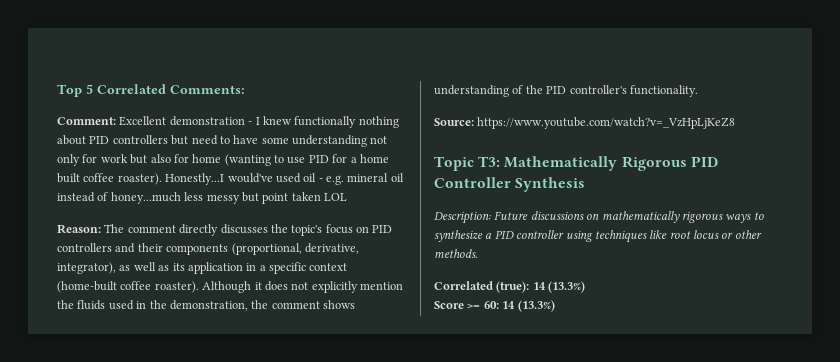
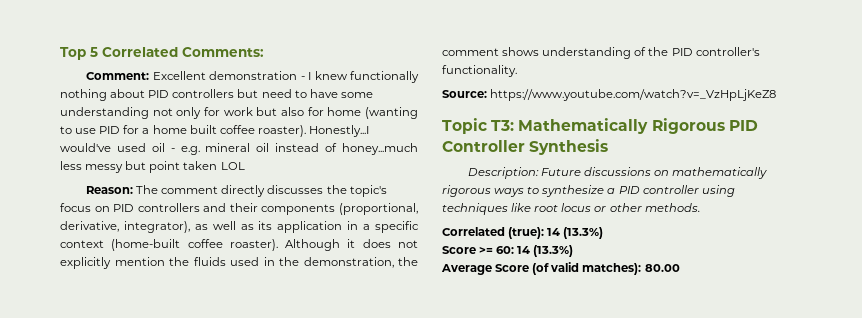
+ Average Score (of valid matches): 80.00

